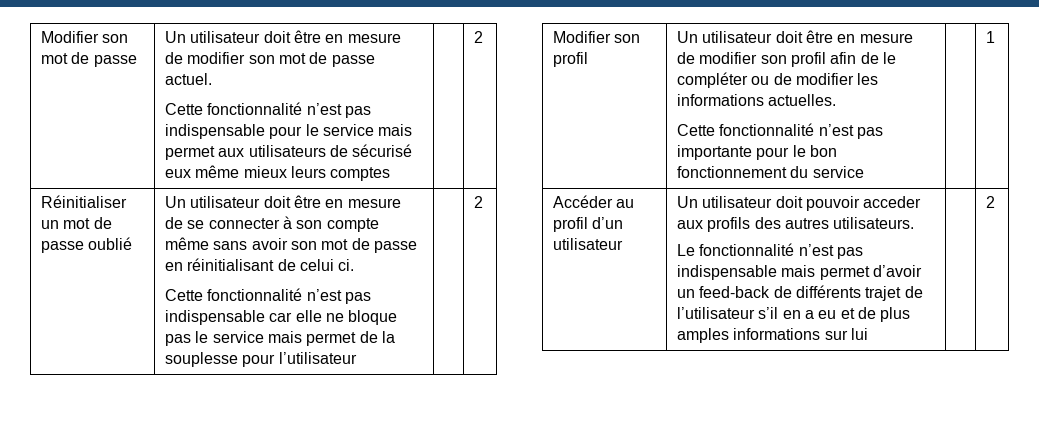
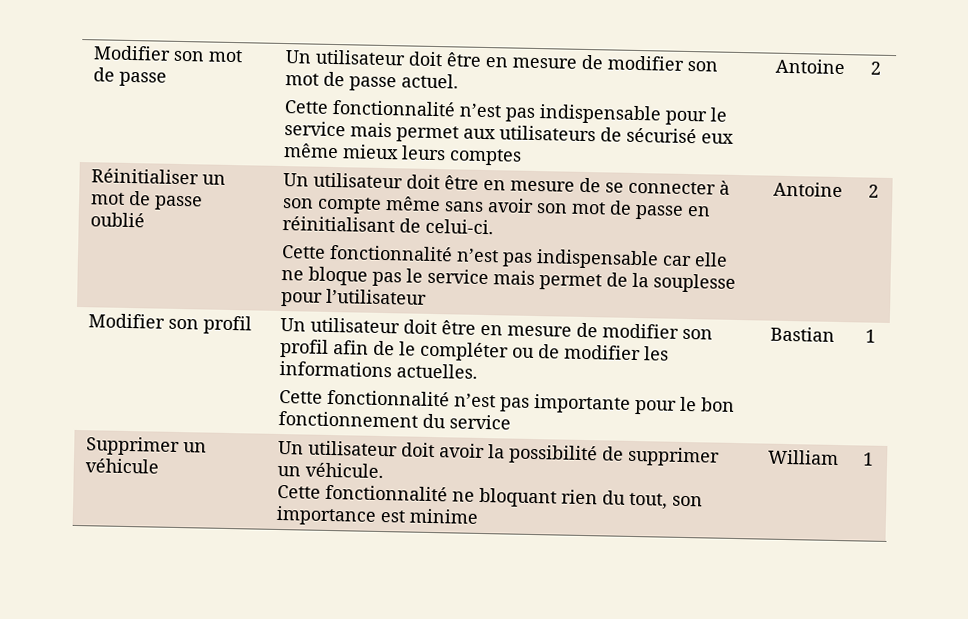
  Modifier son mot de passe | Un utilisateur doit être en mesure de modifier son mot de passe actuel.
- Cette fonctionnalité n’est pas indispensable pour le service mais permet aux utilisateurs de sécurisé eux même mieux leurs comptes | | 2
+ Cette fonctionnalité n’est pas indispensable pour le service mais permet aux utilisateurs de sécurisé eux même mieux leurs comptes | Antoine | 2
- Un utilisateur doit être en mesure de se connecter à son compte même sans avoir son mot de passe en réinitialisant de celui ci.
+ Un utilisateur doit être en mesure de se connecter à son compte même sans avoir son mot de passe en réinitialisant de celui-ci.
- Cette fonctionnalité n’est pas indispensable car elle ne bloque pas le service mais permet de la souplesse pour l’utilisateur
+ Cette fonctionnalité n’est pas indispensable car elle ne bloque pas le service mais permet de la souplesse pour l’utilisateur | Antoine
  Modifier son profil | Un utilisateur doit être en mesure de modifier son profil afin de le compléter ou de modifier les informations actuelles.
- Cette fonctionnalité n’est pas importante pour le bon fonctionnement du service | | 1
+ Cette fonctionnalité n’est pas importante pour le bon fonctionnement du service | Bastian | 1
- Accéder au profil d’un utilisateur | Un utilisateur doit pouvoir acceder aux profils des autres utilisateurs.
- Le fonctionnalité n’est pas indispensable mais permet d’avoir un feed-back de différents trajet de l’utilisateur s’il en a eu et de plus amples informations sur lui | | 2
+ Supprimer un véhicule | Un utilisateur doit avoir la possibilité de supprimer un véhicule.
+ Cette fonctionnalité ne bloquant rien du tout, son importance est minime | William | 1

